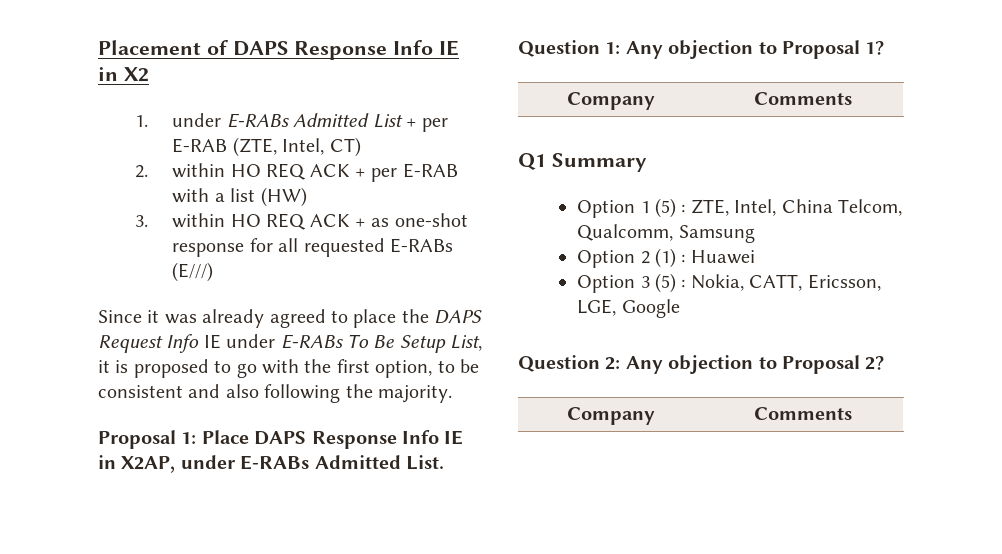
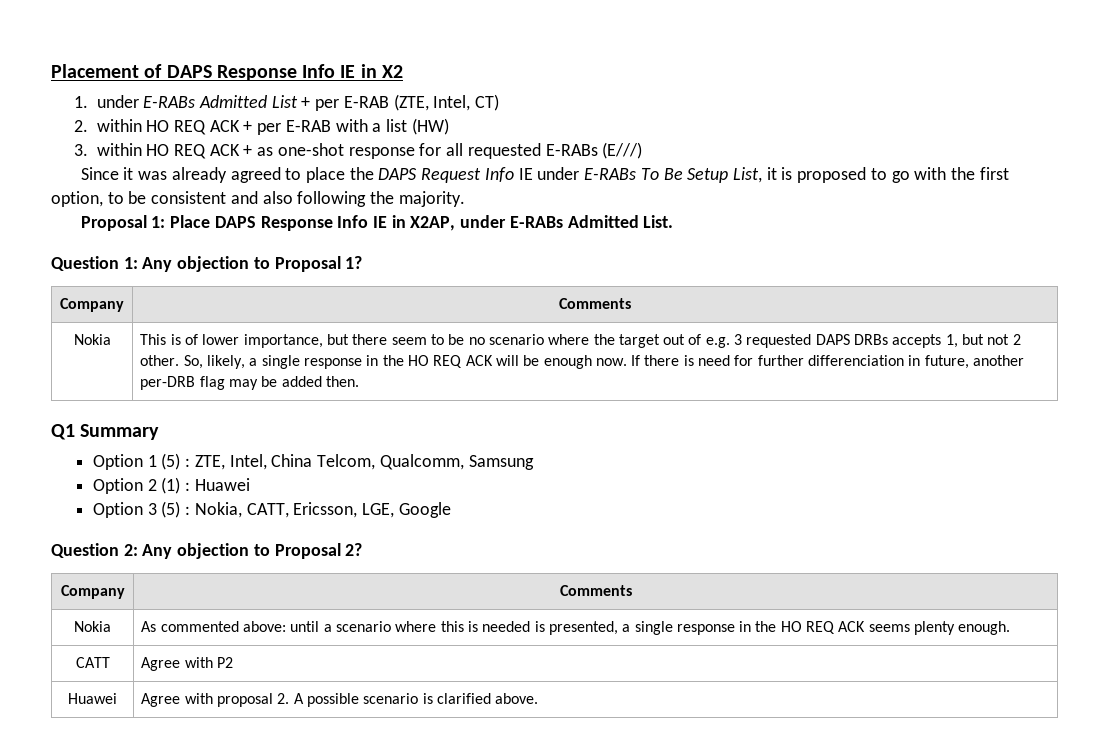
+ Nokia | This is of lower importance, but there seem to be no scenario where the target out of e.g. 3 requested DAPS DRBs accepts 1, but not 2 other. So, likely, a single response in the HO REQ ACK will be enough now. If there is need for further differenciation in future, another per-DRB flag may be added then.
+ Nokia | As commented above: until a scenario where this is needed is presented, a single response in the HO REQ ACK seems plenty enough.
+ CATT | Agree with P2
+ Huawei | Agree with proposal 2. A possible scenario is clarified above.

